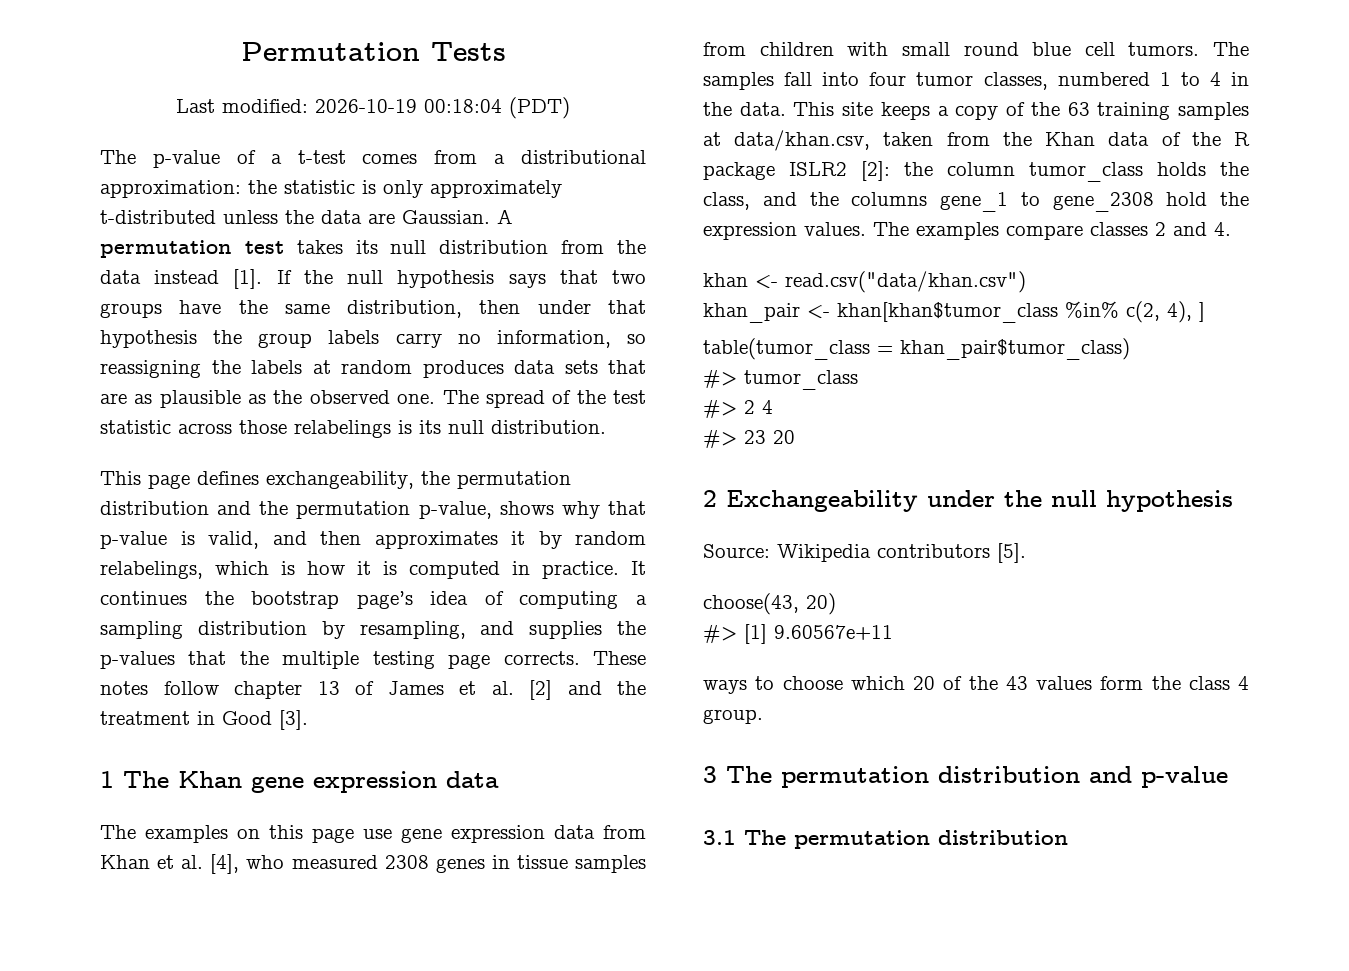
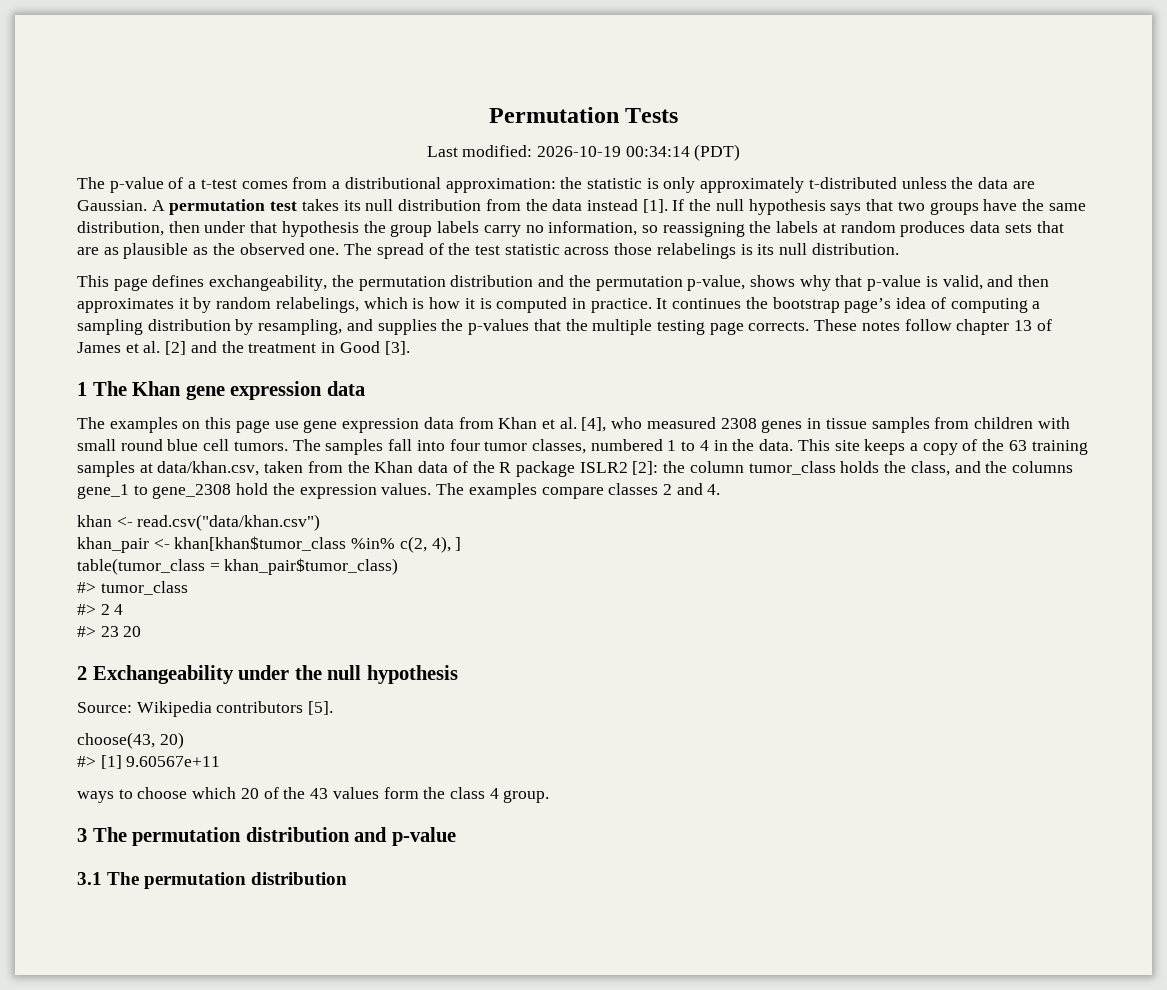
- Last modified: 2026-10-19 00:18:04 (PDT)
+ Last modified: 2026-10-19 00:34:14 (PDT)

